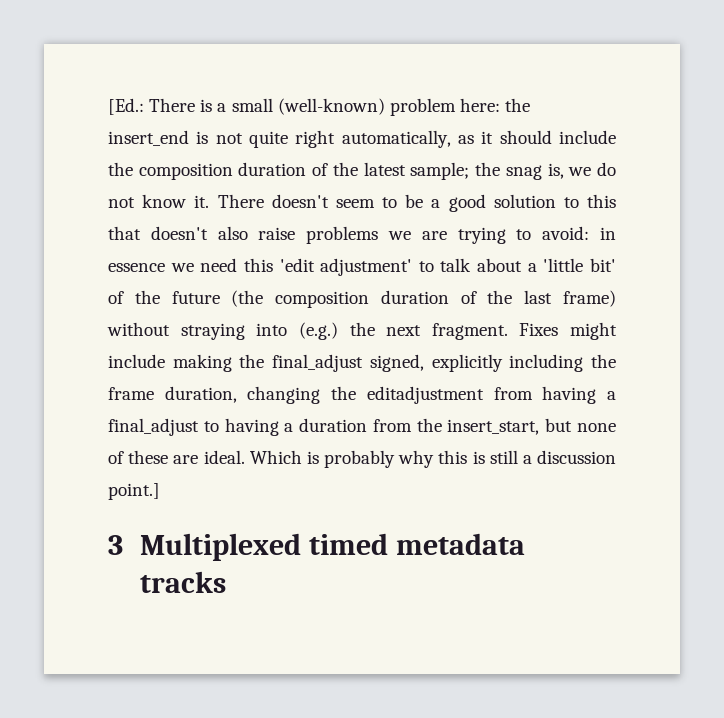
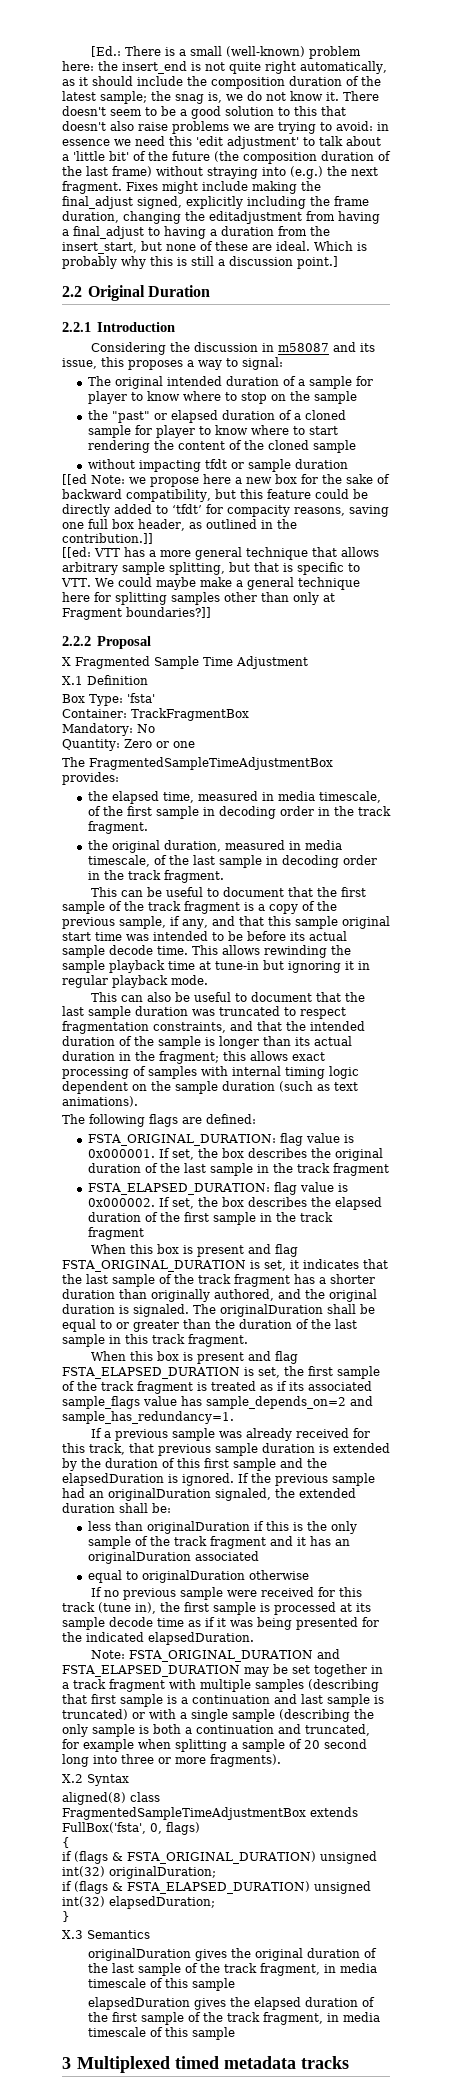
+ 2.2 Original Duration
+ 2.2.1 Introduction
+ Considering the discussion in m58087 and its issue, this proposes a way to signal:
+ The original intended duration of a sample for player to know where to stop on the sample
+ the "past" or elapsed duration of a cloned sample for player to know where to start rendering the content of the cloned sample
+ without impacting tfdt or sample duration
+ [[ed Note: we propose here a new box for the sake of backward compatibility, but this feature could be directly added to ‘tfdt’ for compacity reasons, saving one full box header, as outlined in the contribution.]]
+ [[ed: VTT has a more general technique that allows arbitrary sample splitting, but that is specific to VTT. We could maybe make a general technique here for splitting samples other than only at Fragment boundaries?]]
+ 2.2.2 Proposal
+ X Fragmented Sample Time Adjustment
+ X.1 Definition
+ Box Type: 'fsta'
+ Container: TrackFragmentBox
+ Mandatory: No
+ Quantity: Zero or one
+ The FragmentedSampleTimeAdjustmentBox provides:
+ the elapsed time, measured in media timescale, of the first sample in decoding order in the track fragment.
+ the original duration, measured in media timescale, of the last sample in decoding order in the track fragment.
+ This can be useful to document that the first sample of the track fragment is a copy of the previous sample, if any, and that this sample original start time was intended to be before its actual sample decode time. This allows rewinding the sample playback time at tune-in but ignoring it in regular playback mode.
+ This can also be useful to document that the last sample duration was truncated to respect fragmentation constraints, and that the intended duration of the sample is longer than its actual duration in the fragment; this allows exact processing of samples with internal timing logic dependent on the sample duration (such as text animations).
+ The following flags are defined:
+ FSTA_ORIGINAL_DURATION: flag value is 0x000001. If set, the box describes the original duration of the last sample in the track fragment
+ FSTA_ELAPSED_DURATION: flag value is 0x000002. If set, the box describes the elapsed duration of the first sample in the track fragment
+ When this box is present and flag FSTA_ORIGINAL_DURATION is set, it indicates that the last sample of the track fragment has a shorter duration than originally authored, and the original duration is signaled. The originalDuration shall be equal to or greater than the duration of the last sample in this track fragment.
+ When this box is present and flag FSTA_ELAPSED_DURATION is set, the first sample of the track fragment is treated as if its associated sample_flags value has sample_depends_on=2 and sample_has_redundancy=1.
+ If a previous sample was already received for this track, that previous sample duration is extended by the duration of this first sample and the elapsedDuration is ignored. If the previous sample had an originalDuration signaled, the extended duration shall be:
+ less than originalDuration if this is the only sample of the track fragment and it has an originalDuration associated
+ equal to originalDuration otherwise
+ If no previous sample were received for this track (tune in), the first sample is processed at its sample decode time as if it was being presented for the indicated elapsedDuration.
+ Note: FSTA_ORIGINAL_DURATION and FSTA_ELAPSED_DURATION may be set together in a track fragment with multiple samples (describing that first sample is a continuation and last sample is truncated) or with a single sample (describing the only sample is both a continuation and truncated, for example when splitting a sample of 20 second long into three or more fragments).
+ X.2 Syntax
+ aligned(8) class FragmentedSampleTimeAdjustmentBox extends FullBox('fsta', 0, flags)
+ {
+ if (flags & FSTA_ORIGINAL_DURATION) unsigned int(32) originalDuration;
+ if (flags & FSTA_ELAPSED_DURATION) unsigned int(32) elapsedDuration;
+ }
+ X.3 Semantics
+ originalDuration gives the original duration of the last sample of the track fragment, in media timescale of this sample
+ elapsedDuration gives the elapsed duration of the first sample of the track fragment, in media timescale of this sample

